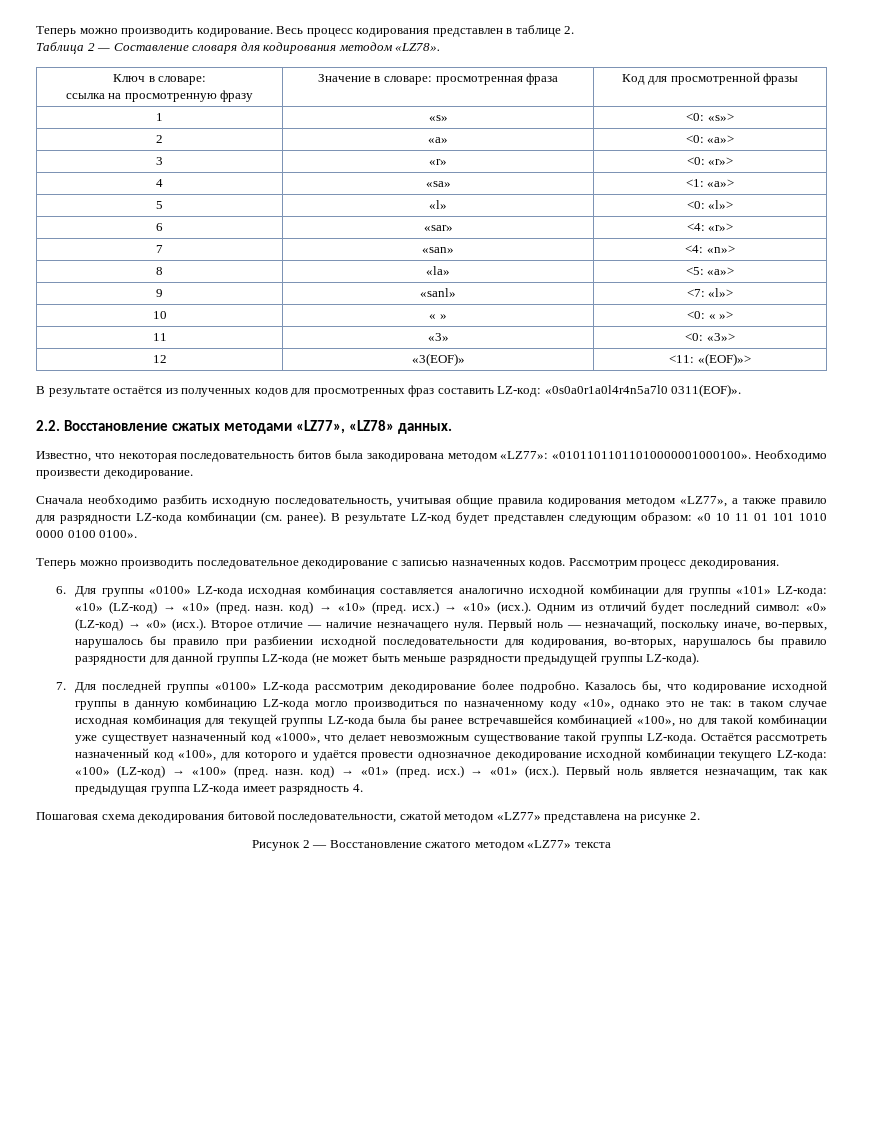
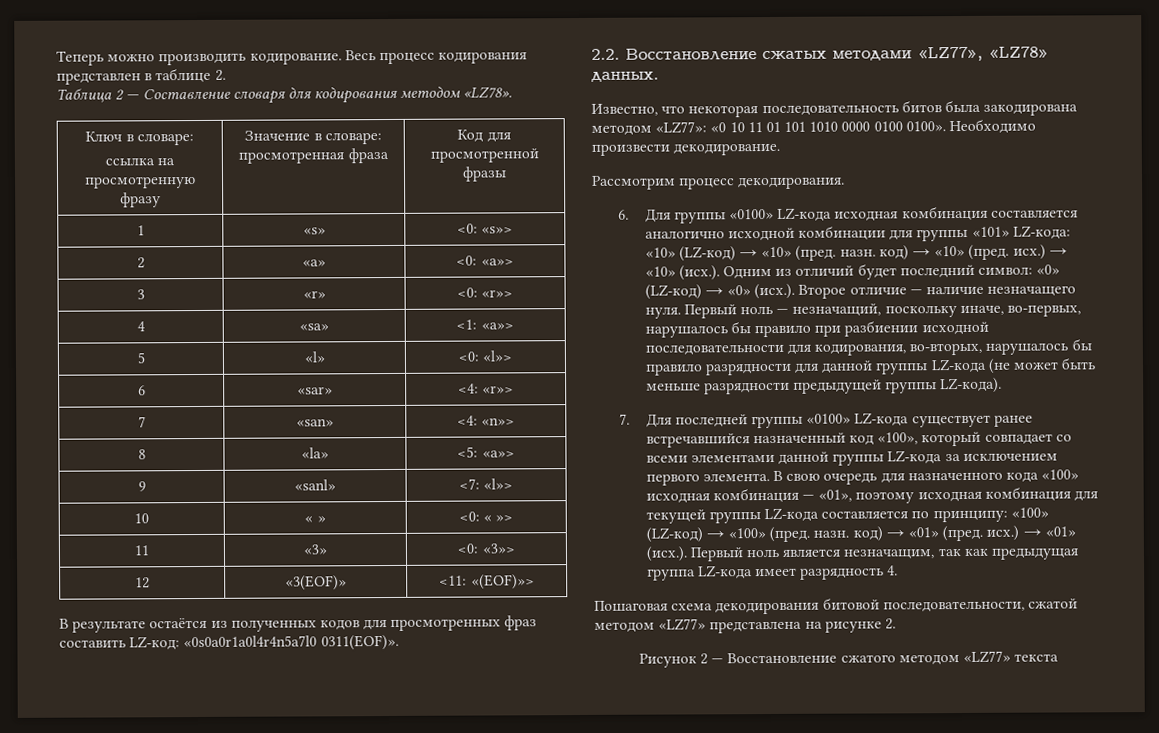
- Известно, что некоторая последовательность битов была закодирована методом «LZ77»: «01011011011010000001000100». Необходимо произвести декодирование.
- Сначала необходимо разбить исходную последовательность, учитывая общие правила кодирования методом «LZ77», а также правило для разрядности LZ-кода комбинации (см. ранее). В результате LZ-код будет представлен следующим образом: «0 10 11 01 101 1010 0000 0100 0100».
- Теперь можно производить последовательное декодирование с записью назначенных кодов. Рассмотрим процесс декодирования.
+ Известно, что некоторая последовательность битов была закодирована методом «LZ77»: «0 10 11 01 101 1010 0000 0100 0100». Необходимо произвести декодирование.
+ Рассмотрим процесс декодирования.
- 7. Для последней группы «0100» LZ-кода рассмотрим декодирование более подробно. Казалось бы, что кодирование исходной группы в данную комбинацию LZ-кода могло производиться по назначенному коду «10», однако это не так: в таком случае исходная комбинация для текущей группы LZ-кода была бы ранее встречавшейся комбинацией «100», но для такой комбинации уже существует назначенный код «1000», что делает невозможным существование такой группы LZ-кода. Остаётся рассмотреть назначенный код «100», для которого и удаётся провести однозначное декодирование исходной комбинации текущего LZ-кода: «100» (LZ-код) → «100» (пред. назн. код) → «01» (пред. исх.)
+ 7. Для последней группы «0100» LZ-кода существует ранее встречавшийся назначенный код «100», который совпадает со всеми элементами данной группы LZ-кода за исключением первого элемента. В свою очередь для назначенного кода «100» исходная комбинация — «01», поэтому исходная комбинация для текущей группы LZ-кода составляется по принципу: «100» (LZ-код) → «100» (пред. назн. код) → «01» (пред. исх.)

